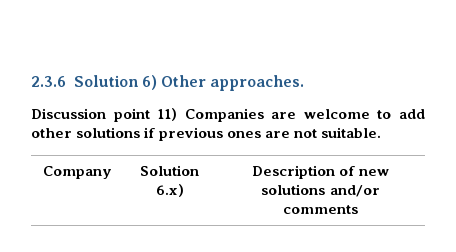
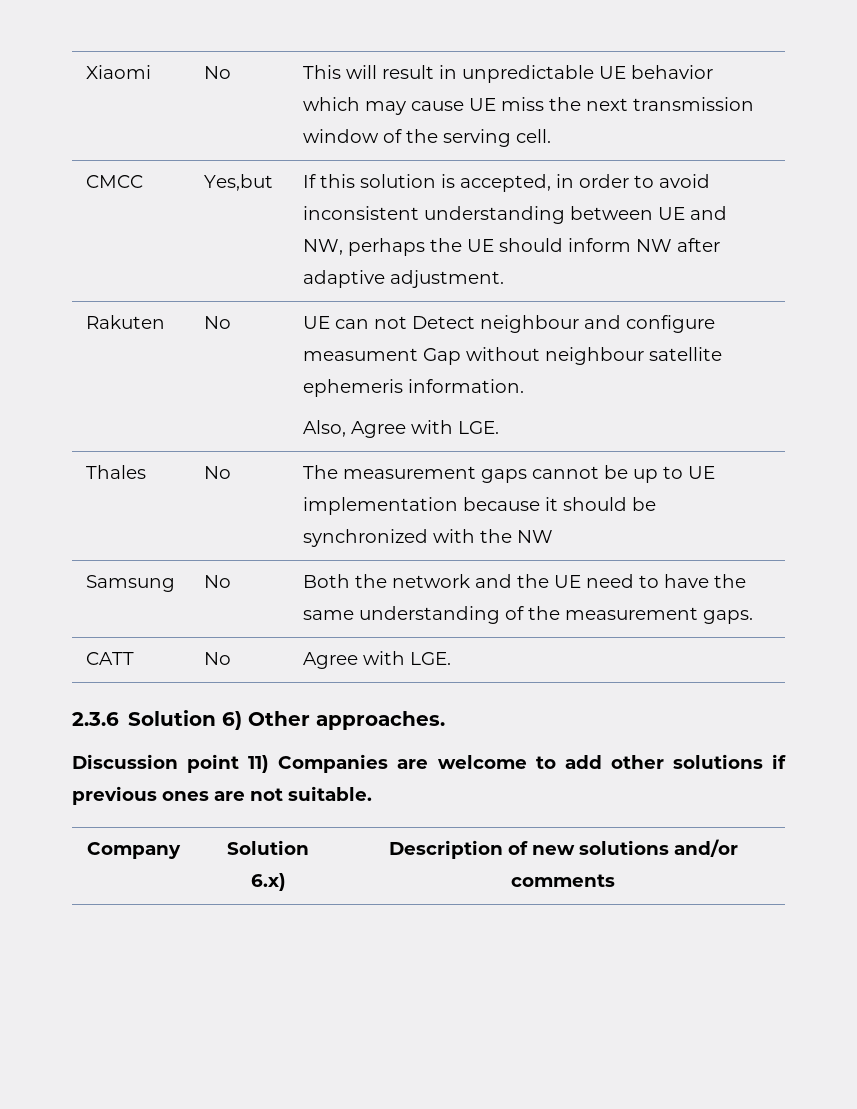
+ Xiaomi | No | This will result in unpredictable UE behavior which may cause UE miss the next transmission window of the serving cell.
+ CMCC | Yes,but | If this solution is accepted, in order to avoid inconsistent understanding between UE and NW, perhaps the UE should inform NW after adaptive adjustment.
+ Rakuten | No | UE can not Detect neighbour and configure measument Gap without neighbour satellite ephemeris information.
+ Also, Agree with LGE.
+ Thales | No | The measurement gaps cannot be up to UE implementation because it should be synchronized with the NW
+ Samsung | No | Both the network and the UE need to have the same understanding of the measurement gaps.
+ CATT | No | Agree with LGE.

